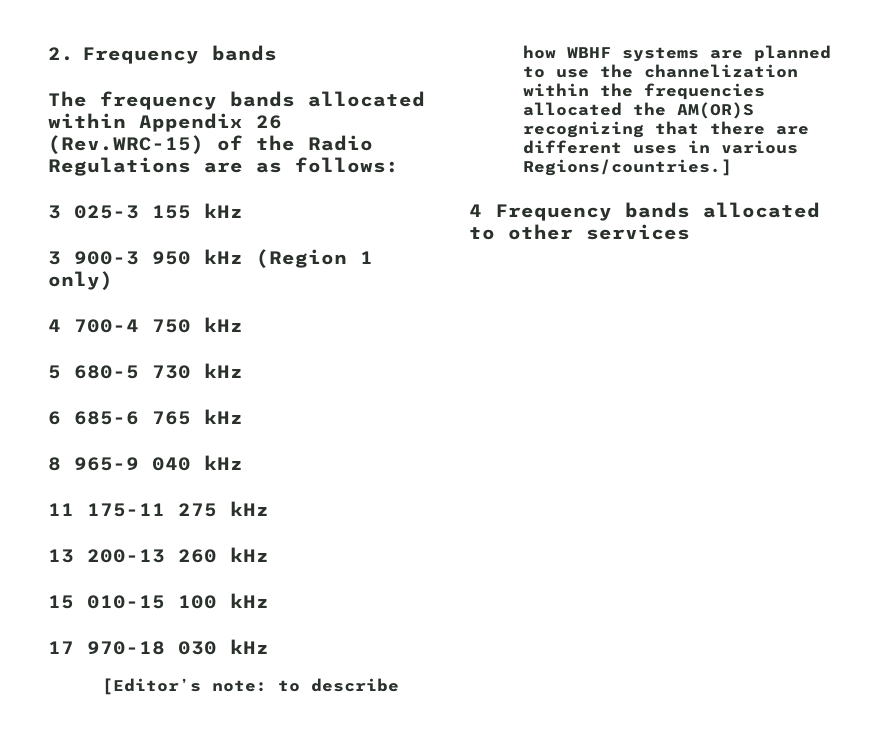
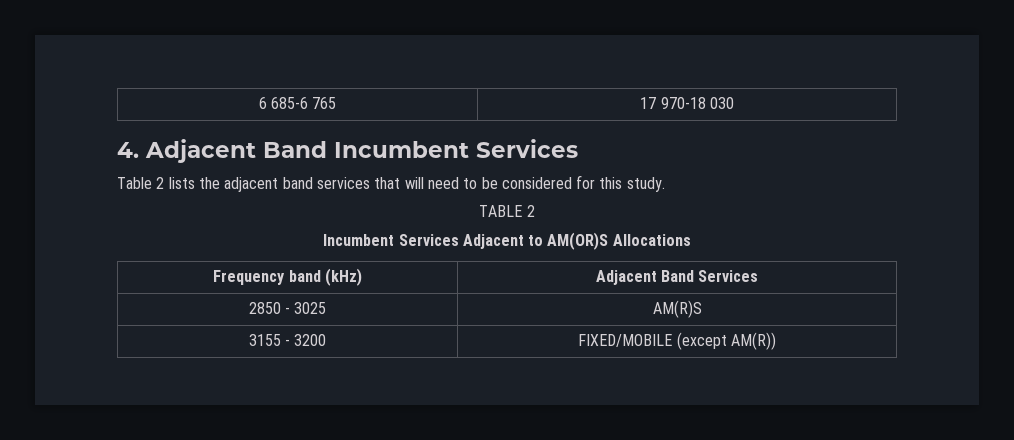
- 2. Frequency bands
- The frequency bands allocated within Appendix 26 (Rev.WRC-15) of the Radio Regulations are as follows:
- 3 025-3 155 kHz
- 3 900-3 950 kHz (Region 1 only)
- 4 700-4 750 kHz
- 5 680-5 730 kHz
- 6 685-6 765 kHz
- 8 965-9 040 kHz
- 11 175-11 275 kHz
- 13 200-13 260 kHz
- 15 010-15 100 kHz
- 17 970-18 030 kHz
- [Editor’s note: to describe how WBHF systems are planned to use the channelization within the frequencies allocated the AM(OR)S recognizing that there are different uses in various Regions/countries.]
- 4 Frequency bands allocated to other services
+ 6 685-6 765 | 17 970-18 030
+ 4. Adjacent Band Incumbent Services
+ Table 2 lists the adjacent band services that will need to be considered for this study.
+ TABLE 2
+ Incumbent Services Adjacent to AM(OR)S Allocations
+ Frequency band (kHz) | Adjacent Band Services
+ 2850 - 3025 | AM(R)S
+ 3155 - 3200 | FIXED/MOBILE (except AM(R))

